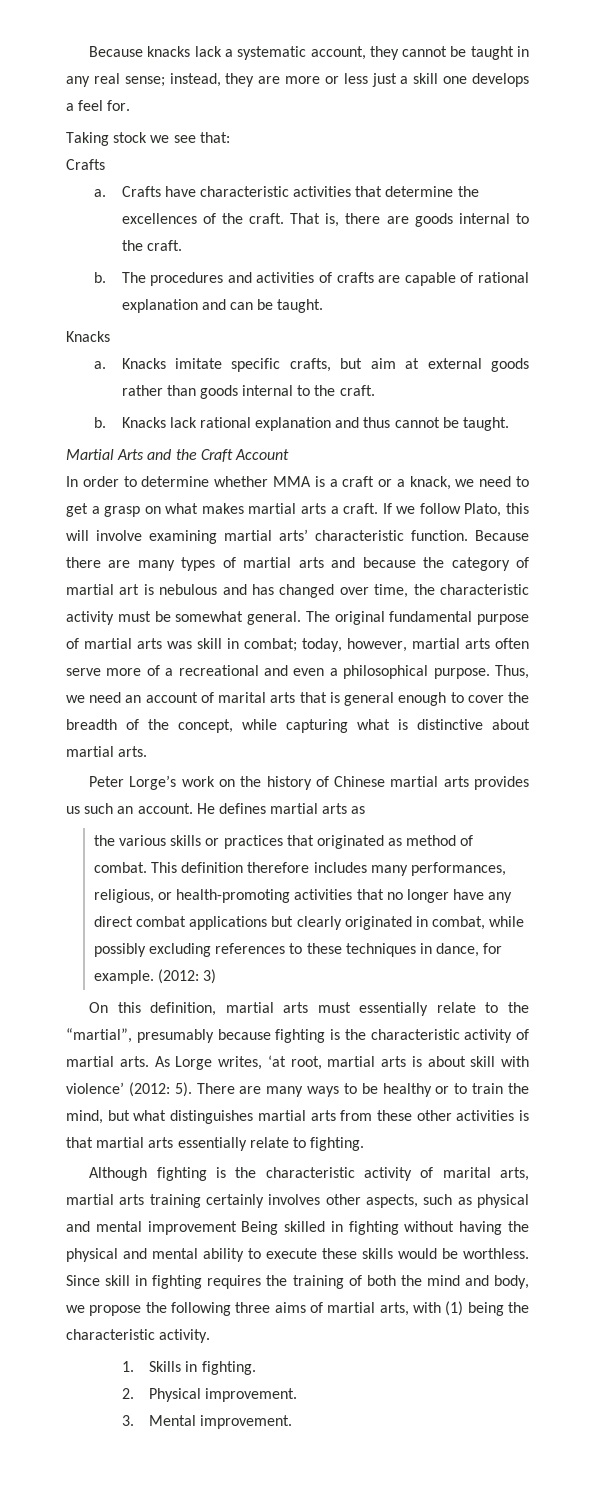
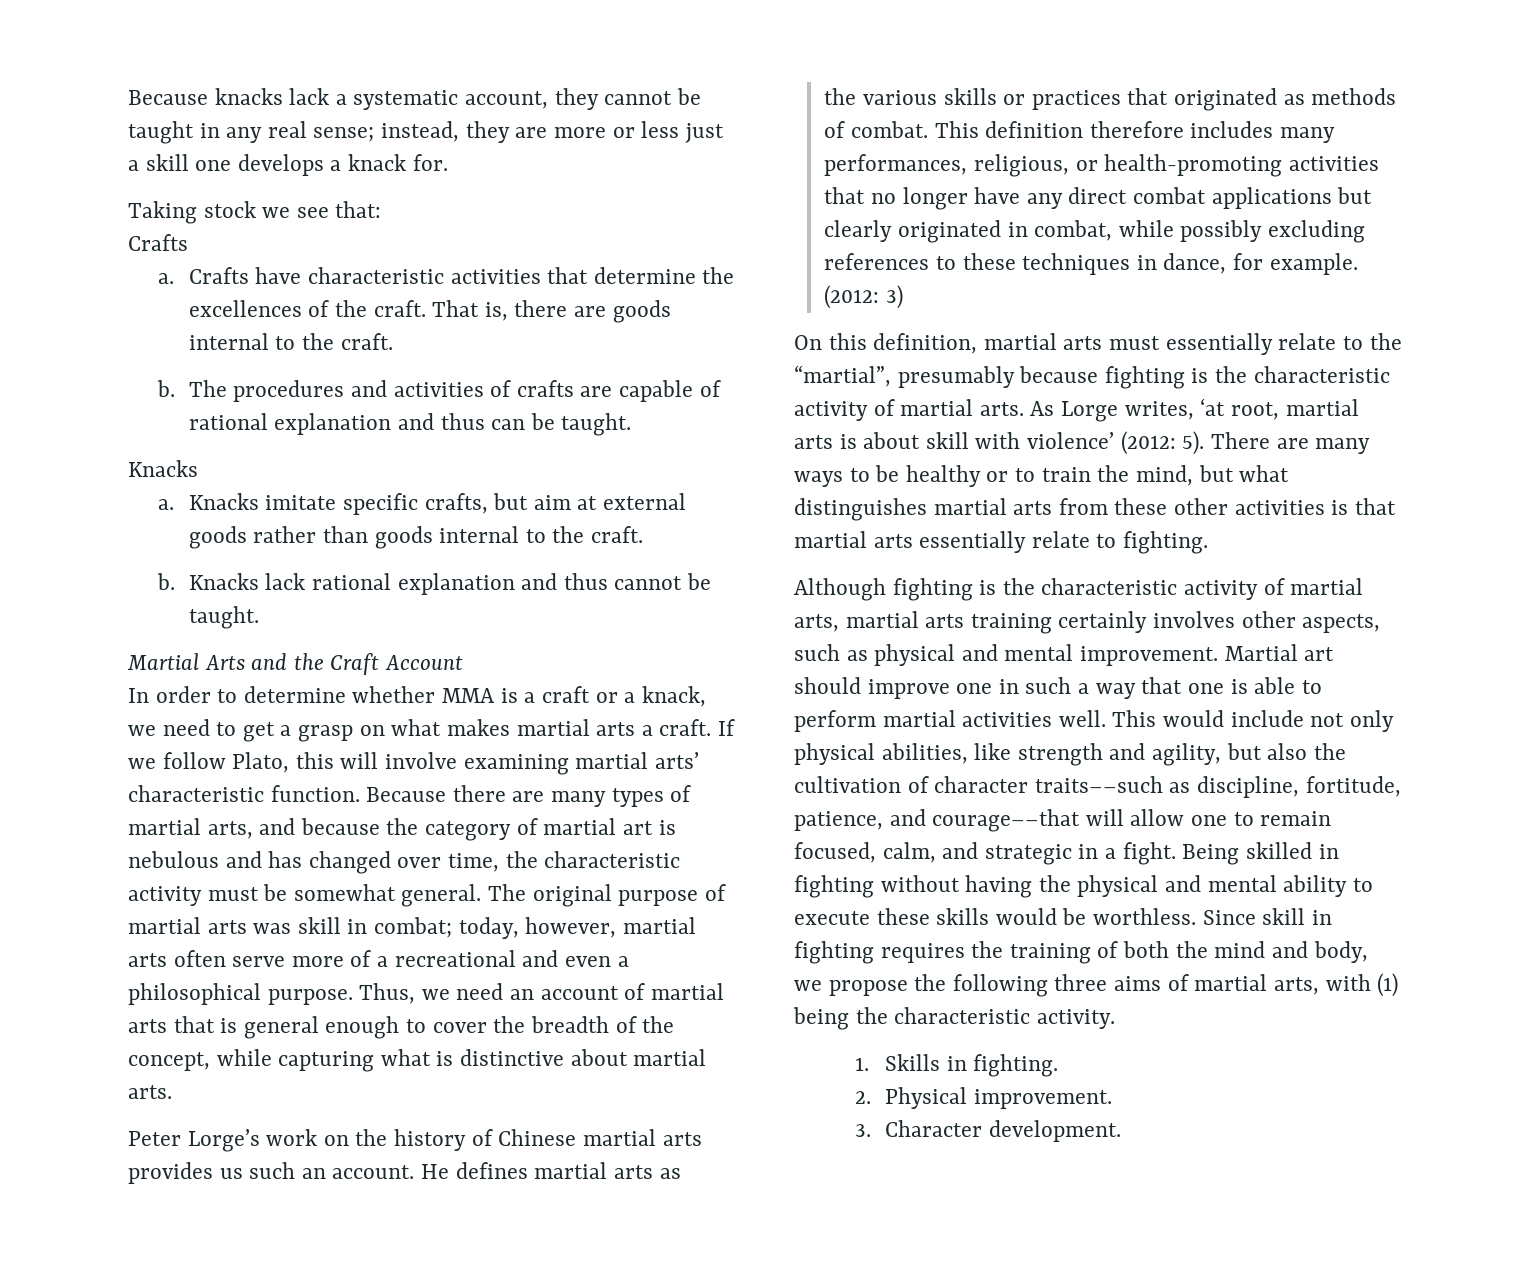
- Because knacks lack a systematic account, they cannot be taught in any real sense; instead, they are more or less just a skill one develops a feel for.
+ Because knacks lack a systematic account, they cannot be taught in any real sense; instead, they are more or less just a skill one develops a knack for.
- The procedures and activities of crafts are capable of rational explanation and can be taught.
+ The procedures and activities of crafts are capable of rational explanation and thus can be taught.
- Because there are many types of martial arts and because the category of martial art is nebulous and has changed over time, the characteristic activity must be somewhat general.
+ Because there are many types of martial arts, and because the category of martial art is nebulous and has changed over time, the characteristic activity must be somewhat general.
- The original fundamental purpose of martial arts was skill in combat; today, however, martial arts often serve more of a recreational and even a philosophical purpose.
+ The original purpose of martial arts was skill in combat; today, however, martial arts often serve more of a recreational and even a philosophical purpose.
- Thus, we need an account of marital arts that is general enough to cover the breadth of the concept, while capturing what is distinctive about martial arts.
+ Thus, we need an account of martial arts that is general enough to cover the breadth of the concept, while capturing what is distinctive about martial arts.
- the various skills or practices that originated as method of combat.
+ the various skills or practices that originated as methods of combat.
- Although fighting is the characteristic activity of marital arts, martial arts training certainly involves other aspects, such as physical and mental improvement Being skilled in fighting without having the physical and mental ability to execute these skills would be worthless.
+ Although fighting is the characteristic activity of martial arts, martial arts training certainly involves other aspects, such as physical and mental improvement. Martial art should improve one in such a way that one is able to perform martial activities well. This would include not only physical abilities, like strength and agility, but also the cultivation of character traits––such as discipline, fortitude, patience, and courage––that will allow one to remain focused, calm, and strategic in a fight. Being skilled in fighting without having the physical and mental ability to execute these skills would be worthless.
- 3. Mental improvement.
+ 3. Character development.

